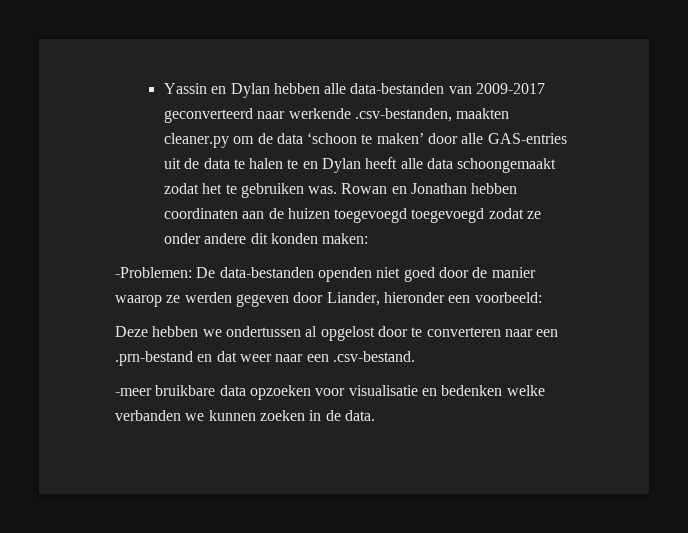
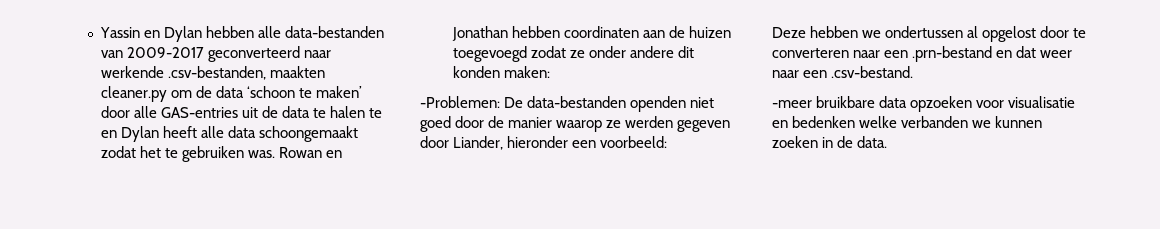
- Rowan en Jonathan hebben coordinaten aan de huizen toegevoegd toegevoegd zodat ze onder andere dit konden maken:
+ Rowan en Jonathan hebben coordinaten aan de huizen toegevoegd zodat ze onder andere dit konden maken:

